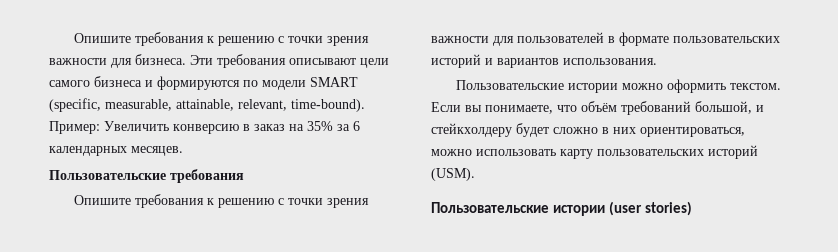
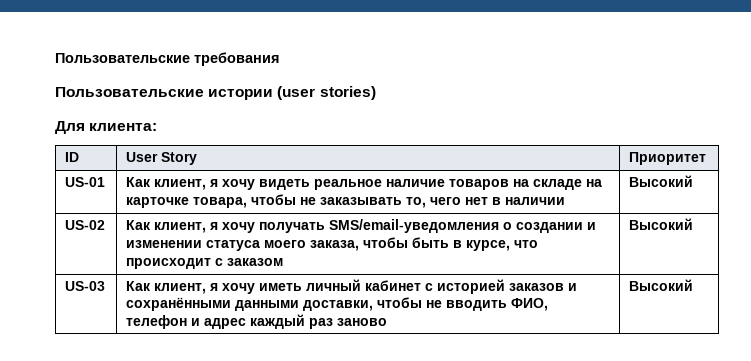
- Опишите требования к решению с точки зрения важности для бизнеса. Эти требования описывают цели самого бизнеса и формируются по модели SMART (specific, measurable, attainable, relevant, time-bound). Пример: Увеличить конверсию в заказ на 35% за 6 календарных месяцев.
  Пользовательские требования
- Опишите требования к решению с точки зрения важности для пользователей в формате пользовательских историй и вариантов использования.
- Пользовательские истории можно оформить текстом. Если вы понимаете, что объём требований большой, и стейкхолдеру будет сложно в них ориентироваться, можно использовать карту пользовательских историй (USM).
  Пользовательские истории (user stories)
+ Для клиента:
+ ID | User Story | Приоритет
+ US-01 | Как клиент, я хочу видеть реальное наличие товаров на складе на карточке товара, чтобы не заказывать то, чего нет в наличии | Высокий
+ US-02 | Как клиент, я хочу получать SMS/email-уведомления о создании и изменении статуса моего заказа, чтобы быть в курсе, что происходит с заказом | Высокий
+ US-03 | Как клиент, я хочу иметь личный кабинет с историей заказов и сохранёнными данными доставки, чтобы не вводить ФИО, телефон и адрес каждый раз заново | Высокий

